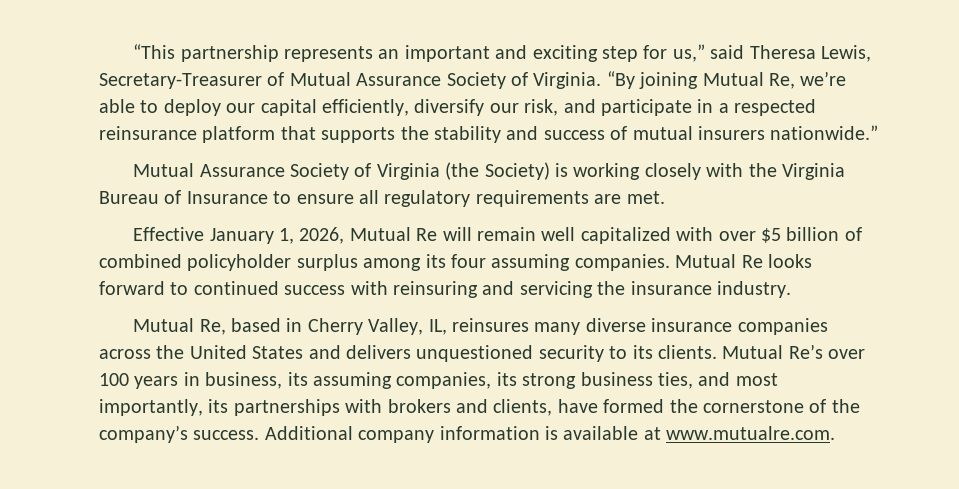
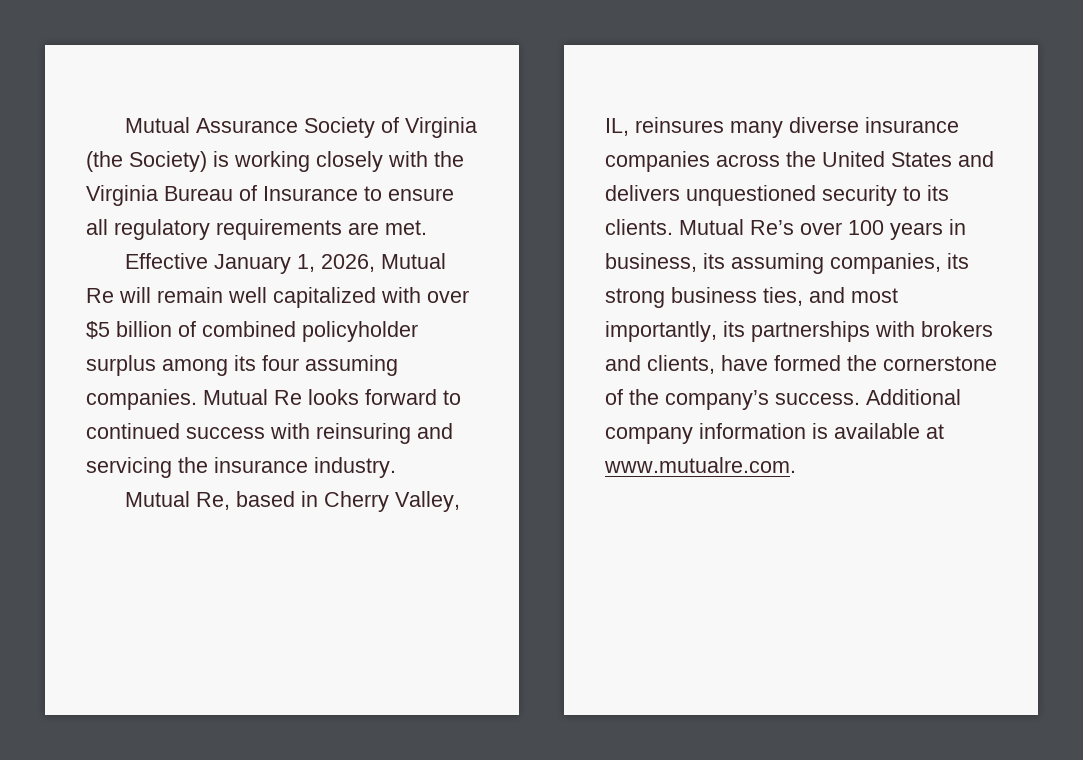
- “This partnership represents an important and exciting step for us,” said Theresa Lewis, Secretary-Treasurer of Mutual Assurance Society of Virginia. “By joining Mutual Re, we’re able to deploy our capital efficiently, diversify our risk, and participate in a respected reinsurance platform that supports the stability and success of mutual insurers nationwide.”

